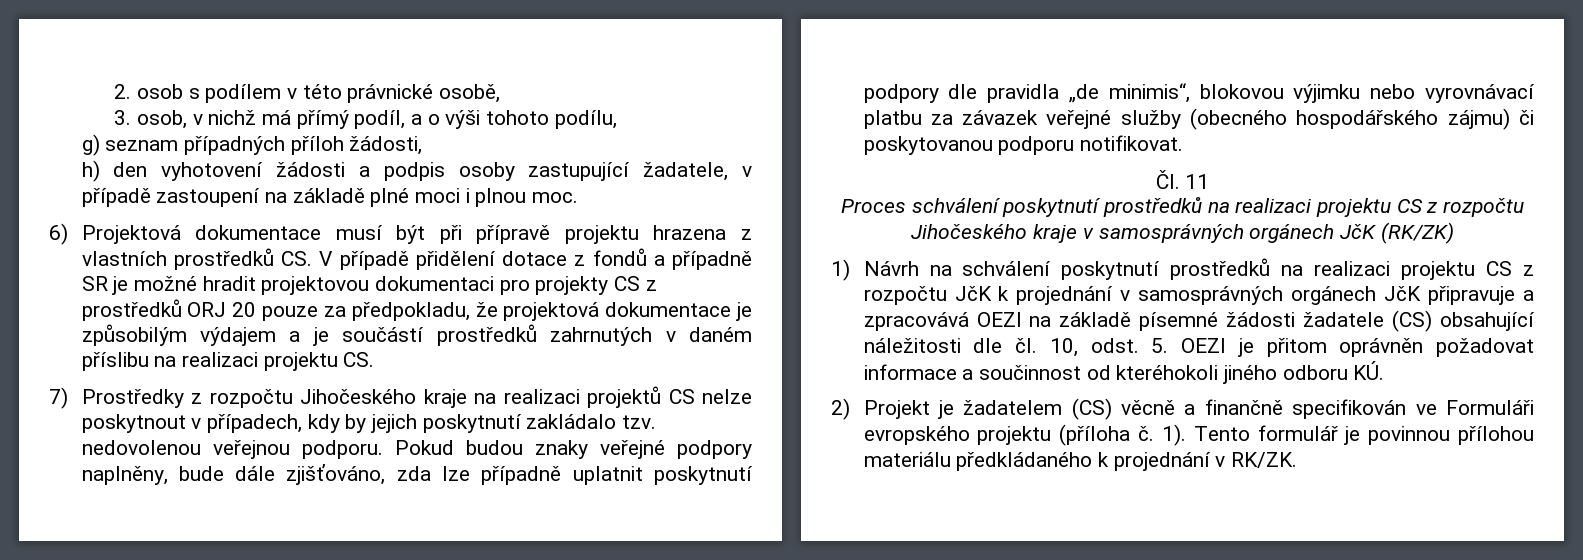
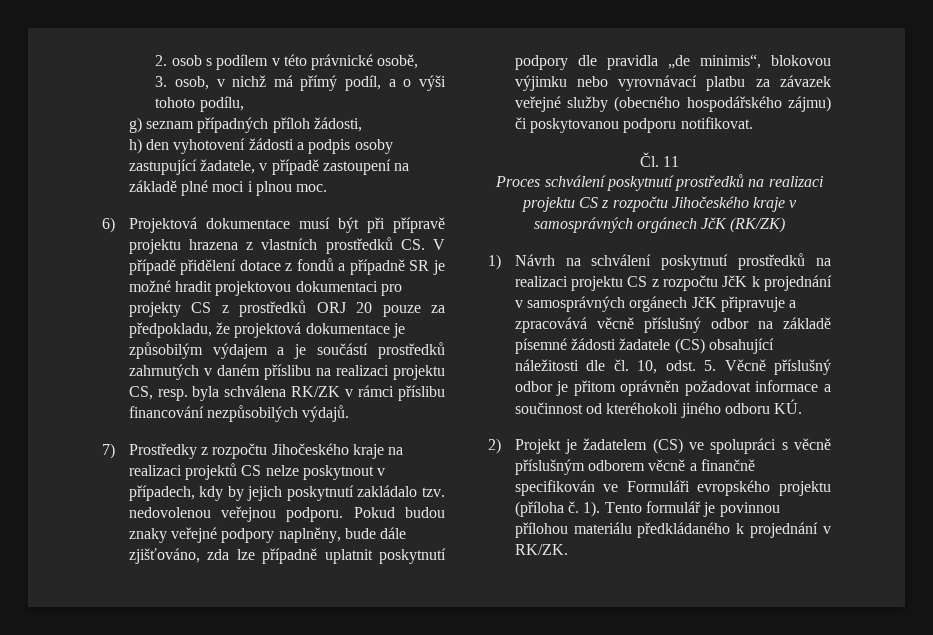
- 6) Projektová dokumentace musí být při přípravě projektu hrazena z vlastních prostředků CS. V případě přidělení dotace z fondů a případně SR je možné hradit projektovou dokumentaci pro projekty CS z prostředků ORJ 20 pouze za předpokladu, že projektová dokumentace je způsobilým výdajem a je součástí prostředků zahrnutých v daném příslibu na realizaci projektu CS.
+ 6) Projektová dokumentace musí být při přípravě projektu hrazena z vlastních prostředků CS. V případě přidělení dotace z fondů a případně SR je možné hradit projektovou dokumentaci pro projekty CS z prostředků ORJ 20 pouze za předpokladu, že projektová dokumentace je způsobilým výdajem a je součástí prostředků zahrnutých v daném příslibu na realizaci projektu CS, resp. byla schválena RK/ZK v rámci příslibu financování nezpůsobilých výdajů.
- 1) Návrh na schválení poskytnutí prostředků na realizaci projektu CS z rozpočtu JčK k projednání v samosprávných orgánech JčK připravuje a zpracovává OEZI na základě písemné žádosti žadatele (CS) obsahující náležitosti dle čl. 10, odst. 5. OEZI je přitom oprávněn požadovat informace a součinnost od kteréhokoli jiného odboru KÚ.
+ 1) Návrh na schválení poskytnutí prostředků na realizaci projektu CS z rozpočtu JčK k projednání v samosprávných orgánech JčK připravuje a zpracovává věcně příslušný odbor na základě písemné žádosti žadatele (CS) obsahující náležitosti dle čl. 10, odst. 5. Věcně příslušný odbor je přitom oprávněn požadovat informace a součinnost od kteréhokoli jiného odboru KÚ.
- 2) Projekt je žadatelem (CS) věcně a finančně specifikován ve Formuláři evropského projektu (příloha č.
+ 2) Projekt je žadatelem (CS) ve spolupráci s věcně příslušným odborem věcně a finančně specifikován ve Formuláři evropského projektu (příloha č.

